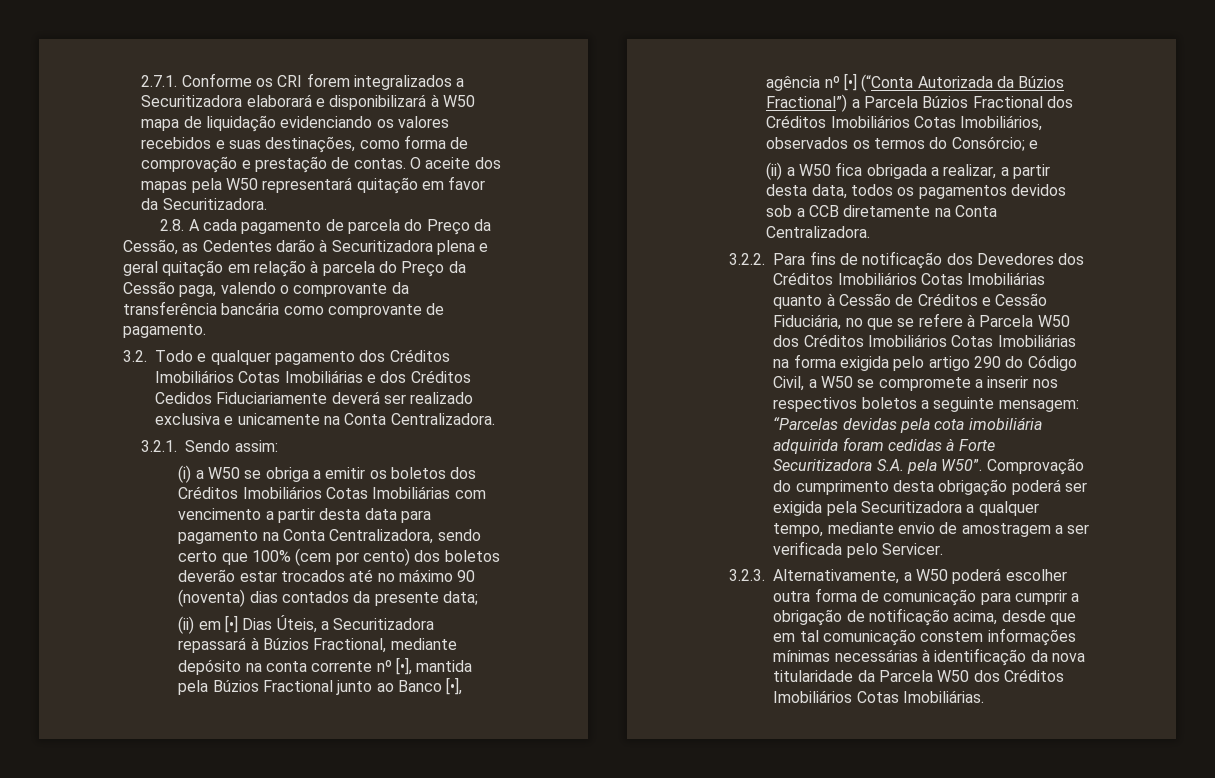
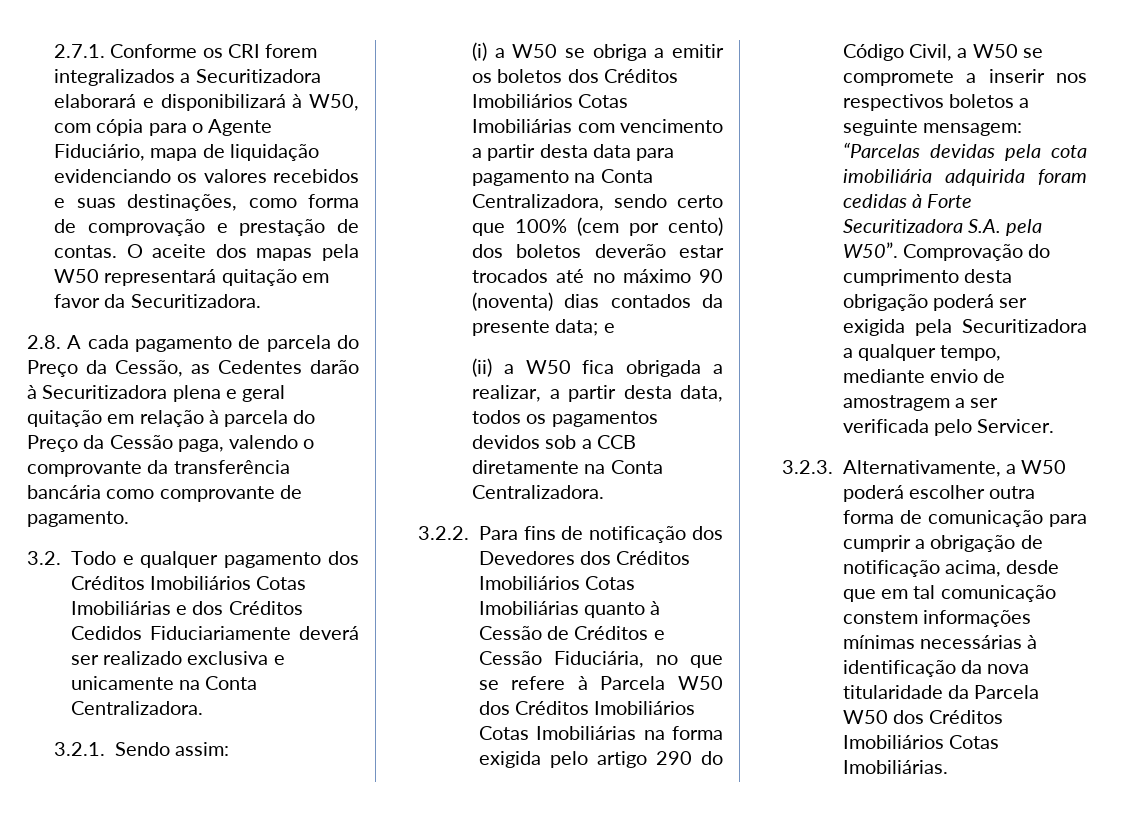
- 2.7.1. Conforme os CRI forem integralizados a Securitizadora elaborará e disponibilizará à W50 mapa de liquidação evidenciando os valores recebidos e suas destinações, como forma de comprovação e prestação de contas.
+ 2.7.1. Conforme os CRI forem integralizados a Securitizadora elaborará e disponibilizará à W50, com cópia para o Agente Fiduciário, mapa de liquidação evidenciando os valores recebidos e suas destinações, como forma de comprovação e prestação de contas.
- (i) a W50 se obriga a emitir os boletos dos Créditos Imobiliários Cotas Imobiliárias com vencimento a partir desta data para pagamento na Conta Centralizadora, sendo certo que 100% (cem por cento) dos boletos deverão estar trocados até no máximo 90 (noventa) dias contados da presente data;
- (ii) em [•] Dias Úteis, a Securitizadora repassará à Búzios Fractional, mediante depósito na conta corrente nº [•], mantida pela Búzios Fractional junto ao Banco [•], agência nº [•] (“Conta Autorizada da Búzios Fractional”) a Parcela Búzios Fractional dos Créditos Imobiliários Cotas Imobiliários, observados os termos do Consórcio; e
+ (i) a W50 se obriga a emitir os boletos dos Créditos Imobiliários Cotas Imobiliárias com vencimento a partir desta data para pagamento na Conta Centralizadora, sendo certo que 100% (cem por cento) dos boletos deverão estar trocados até no máximo 90 (noventa) dias contados da presente data; e

